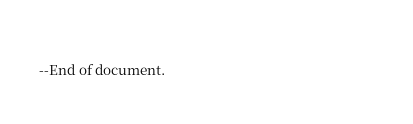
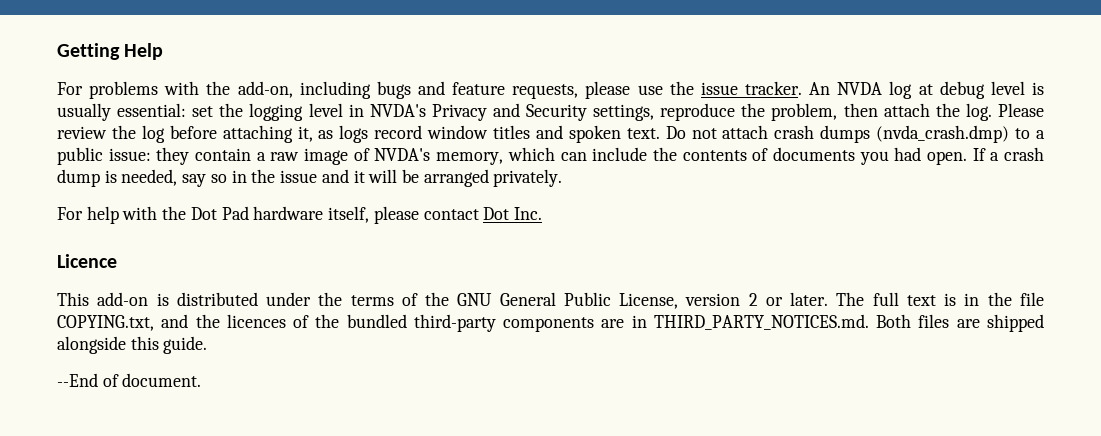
+ Getting Help
+ For problems with the add-on, including bugs and feature requests, please use the issue tracker. An NVDA log at debug level is usually essential: set the logging level in NVDA's Privacy and Security settings, reproduce the problem, then attach the log. Please review the log before attaching it, as logs record window titles and spoken text. Do not attach crash dumps (nvda_crash.dmp) to a public issue: they contain a raw image of NVDA's memory, which can include the contents of documents you had open. If a crash dump is needed, say so in the issue and it will be arranged privately.
+ For help with the Dot Pad hardware itself, please contact Dot Inc.
+ Licence
+ This add-on is distributed under the terms of the GNU General Public License, version 2 or later. The full text is in the file COPYING.txt, and the licences of the bundled third-party components are in THIRD_PARTY_NOTICES.md. Both files are shipped alongside this guide.

